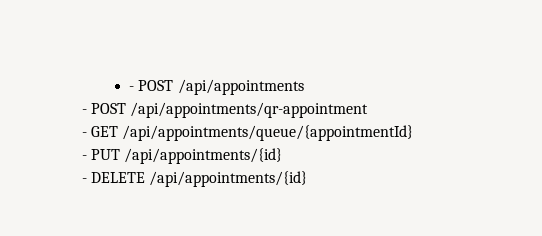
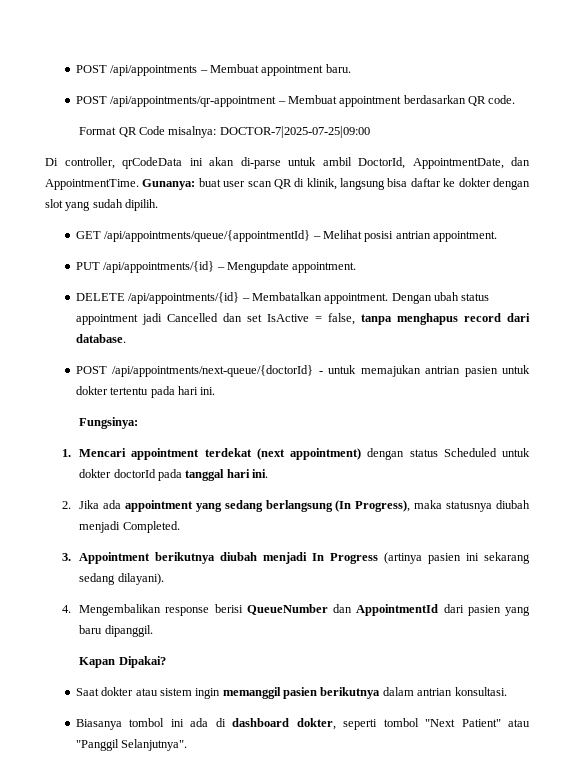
- - POST /api/appointments
- - POST /api/appointments/qr-appointment
- - GET /api/appointments/queue/{appointmentId}
- - PUT /api/appointments/{id}
- - DELETE /api/appointments/{id}
+ POST /api/appointments – Membuat appointment baru.
+ POST /api/appointments/qr-appointment – Membuat appointment berdasarkan QR code.
+ Format QR Code misalnya: DOCTOR-7|2025-07-25|09:00
+ Di controller, qrCodeData ini akan di-parse untuk ambil DoctorId, AppointmentDate, dan AppointmentTime. Gunanya: buat user scan QR di klinik, langsung bisa daftar ke dokter dengan slot yang sudah dipilih.
+ GET /api/appointments/queue/{appointmentId} – Melihat posisi antrian appointment.
+ PUT /api/appointments/{id} – Mengupdate appointment.
+ DELETE /api/appointments/{id} – Membatalkan appointment. Dengan ubah status appointment jadi Cancelled dan set IsActive = false, tanpa menghapus record dari database.
+ POST /api/appointments/next-queue/{doctorId} - untuk memajukan antrian pasien untuk dokter tertentu pada hari ini.
+ Fungsinya:
+ 1. Mencari appointment terdekat (next appointment) dengan status Scheduled untuk dokter doctorId pada tanggal hari ini.
+ 2. Jika ada appointment yang sedang berlangsung (In Progress), maka statusnya diubah menjadi Completed.
+ 3. Appointment berikutnya diubah menjadi In Progress (artinya pasien ini sekarang sedang dilayani).
+ 4. Mengembalikan response berisi QueueNumber dan AppointmentId dari pasien yang baru dipanggil.
+ Kapan Dipakai?
+ Saat dokter atau sistem ingin memanggil pasien berikutnya dalam antrian konsultasi.
+ Biasanya tombol ini ada di dashboard dokter, seperti tombol "Next Patient" atau "Panggil Selanjutnya".

